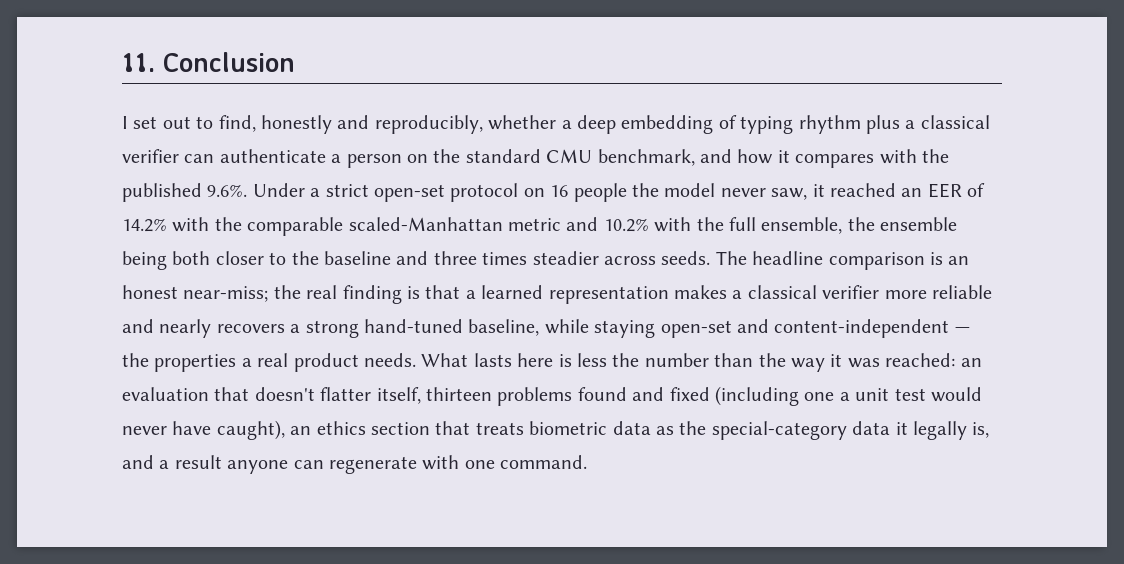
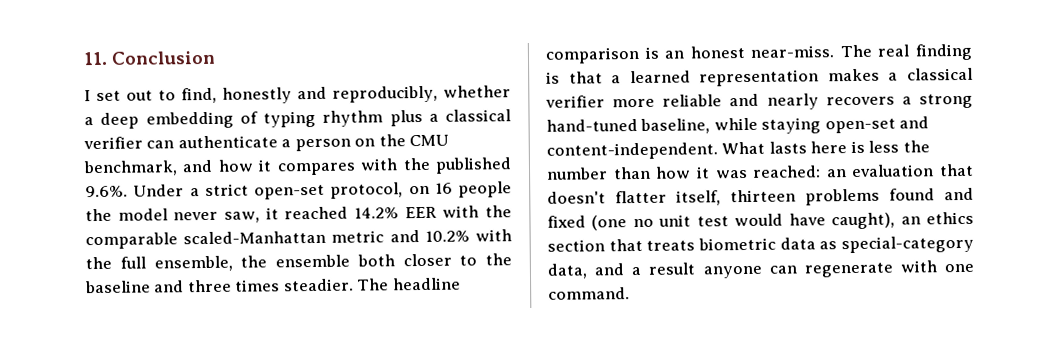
- I set out to find, honestly and reproducibly, whether a deep embedding of typing rhythm plus a classical verifier can authenticate a person on the standard CMU benchmark, and how it compares with the published 9.6%. Under a strict open-set protocol on 16 people the model never saw, it reached an EER of 14.2% with the comparable scaled-Manhattan metric and 10.2% with the full ensemble, the ensemble being both closer to the baseline and three times steadier across seeds.
+ I set out to find, honestly and reproducibly, whether a deep embedding of typing rhythm plus a classical verifier can authenticate a person on the CMU benchmark, and how it compares with the published 9.6%. Under a strict open-set protocol, on 16 people the model never saw, it reached 14.2% EER with the comparable scaled-Manhattan metric and 10.2% with the full ensemble, the ensemble both closer to the baseline and three times steadier.
- The headline comparison is an honest near-miss; the real finding is that a learned representation makes a classical verifier more reliable and nearly recovers a strong hand-tuned baseline, while staying open-set and content-independent — the properties a real product needs.
+ The headline comparison is an honest near-miss. The real finding is that a learned representation makes a classical verifier more reliable and nearly recovers a strong hand-tuned baseline, while staying open-set and content-independent.
- What lasts here is less the number than the way it was reached: an evaluation that doesn't flatter itself, thirteen problems found and fixed (including one a unit test would never have caught), an ethics section that treats biometric data as the special-category data it legally is, and a result anyone can regenerate with one command.
+ What lasts here is less the number than how it was reached: an evaluation that doesn't flatter itself, thirteen problems found and fixed (one no unit test would have caught), an ethics section that treats biometric data as special-category data, and a result anyone can regenerate with one command.

